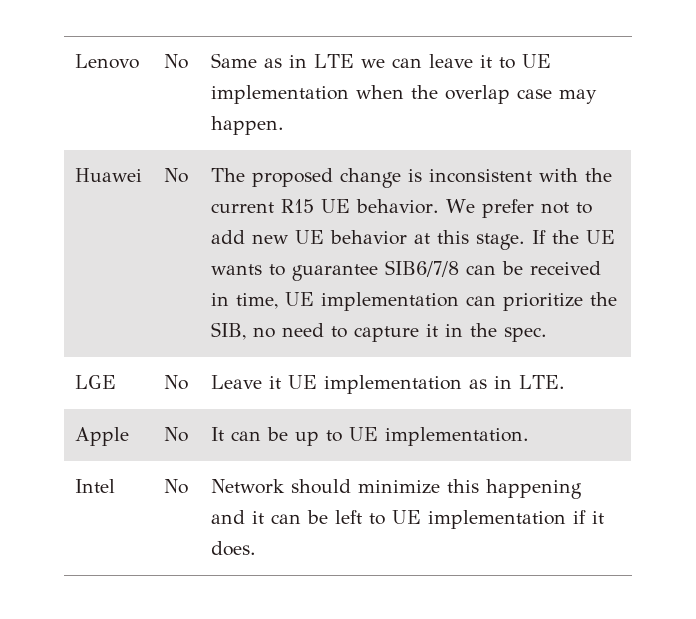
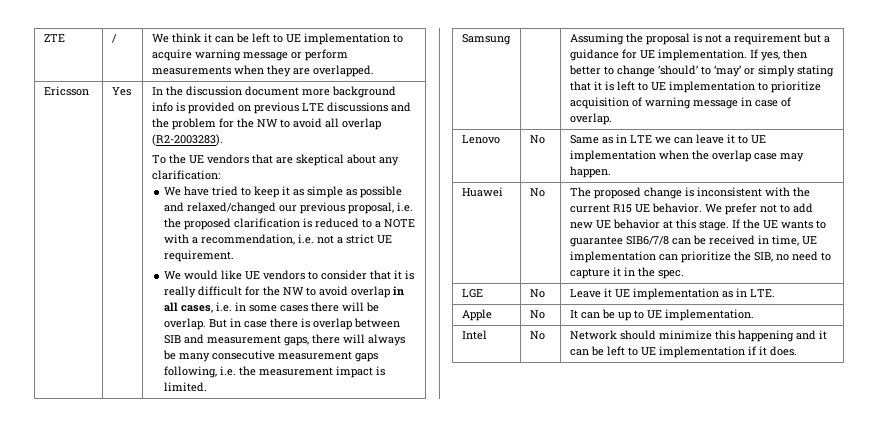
+ ZTE | / | We think it can be left to UE implementation to acquire warning message or perform measurements when they are overlapped.
+ Ericsson | Yes | In the discussion document more background info is provided on previous LTE discussions and the problem for the NW to avoid all overlap (R2-2003283).
+ To the UE vendors that are skeptical about any clarification:
+ We have tried to keep it as simple as possible and relaxed/changed our previous proposal, i.e. the proposed clarification is reduced to a NOTE with a recommendation, i.e. not a strict UE requirement.
+ We would like UE vendors to consider that it is really difficult for the NW to avoid overlap in all cases, i.e. in some cases there will be overlap. But in case there is overlap between SIB and measurement gaps, there will always be many consecutive measurement gaps following, i.e. the measurement impact is limited.
+ Samsung | | Assuming the proposal is not a requirement but a guidance for UE implementation. If yes, then better to change ‘should’ to ‘may’ or simply stating that it is left to UE implementation to prioritize acquisition of warning message in case of overlap.

